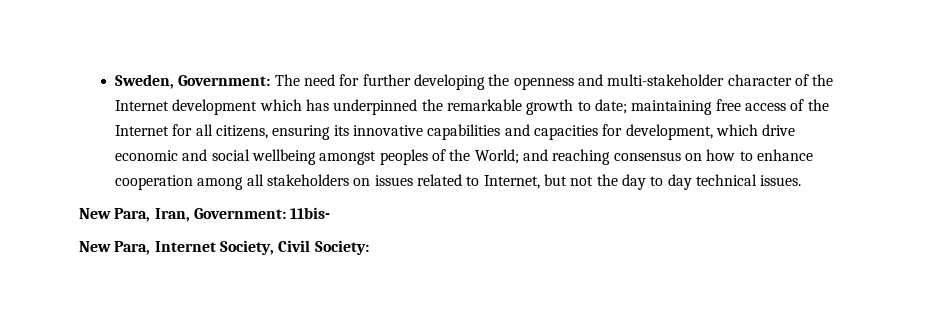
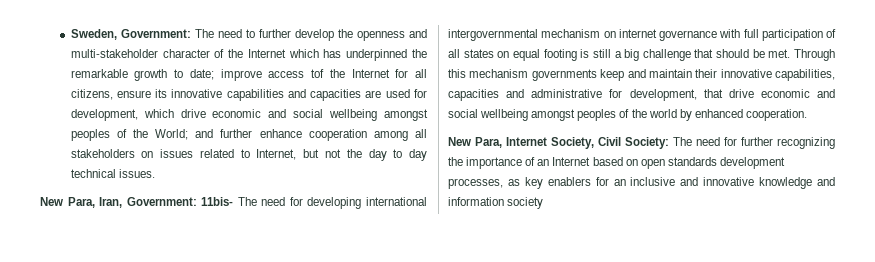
- The need for further developing the openness and multi-stakeholder character of the Internet development which has underpinned the remarkable growth to date;
+ The need to further develop the openness and multi-stakeholder character of the Internet which has underpinned the remarkable growth to date;
- maintaining free access of the Internet for all citizens, ensuring its innovative capabilities and capacities for development, which drive economic and social wellbeing amongst peoples of the World;
+ improve access tof the Internet for all citizens, ensure its innovative capabilities and capacities are used for development, which drive economic and social wellbeing amongst peoples of the World;
- and reaching consensus on how to enhance cooperation among all stakeholders on issues related to Internet, but not the day to day technical issues.
+ and further enhance cooperation among all stakeholders on issues related to Internet, but not the day to day technical issues.
- New Para, Iran, Government: 11bis-
+ New Para, Iran, Government: 11bis- The need for developing international intergovernmental mechanism on internet governance with full participation of all states on equal footing is still a big challenge that should be met. Through this mechanism governments keep and maintain their innovative capabilities, capacities and administrative for development, that drive economic and social wellbeing amongst peoples of the world by enhanced cooperation.
- New Para, Internet Society, Civil Society:
+ New Para, Internet Society, Civil Society: The need for further recognizing the importance of an Internet based on open standards development processes, as key enablers for an inclusive and innovative knowledge and information society

